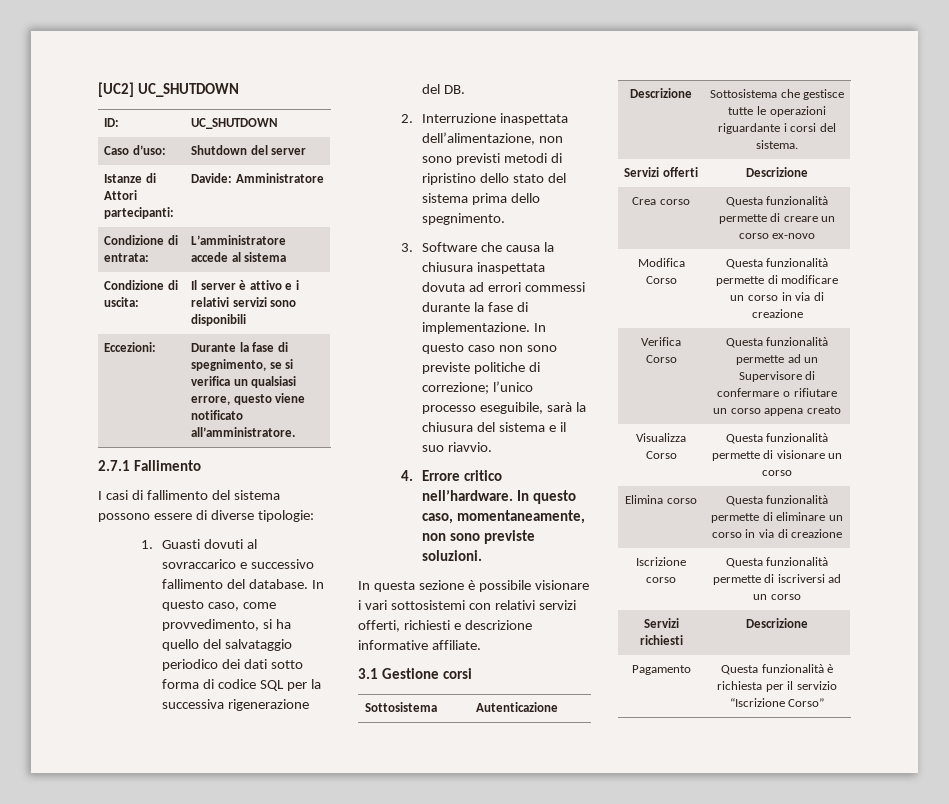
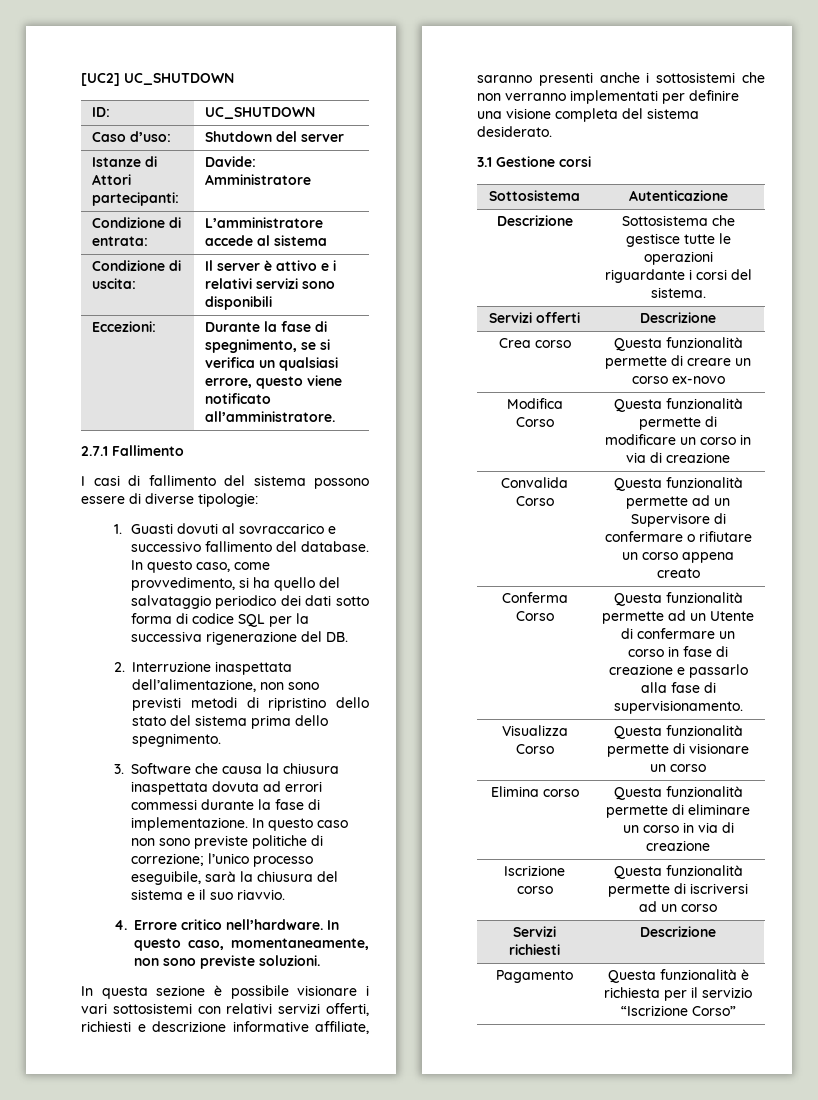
- In questa sezione è possibile visionare i vari sottosistemi con relativi servizi offerti, richiesti e descrizione informative affiliate.
+ In questa sezione è possibile visionare i vari sottosistemi con relativi servizi offerti, richiesti e descrizione informative affiliate, saranno presenti anche i sottosistemi che non verranno implementati per definire una visione completa del sistema desiderato.
- Verifica Corso | Questa funzionalità permette ad un Supervisore di confermare o rifiutare un corso appena creato
+ Convalida Corso | Questa funzionalità permette ad un Supervisore di confermare o rifiutare un corso appena creato
+ Conferma Corso | Questa funzionalità permette ad un Utente di confermare un corso in fase di creazione e passarlo alla fase di supervisionamento.

